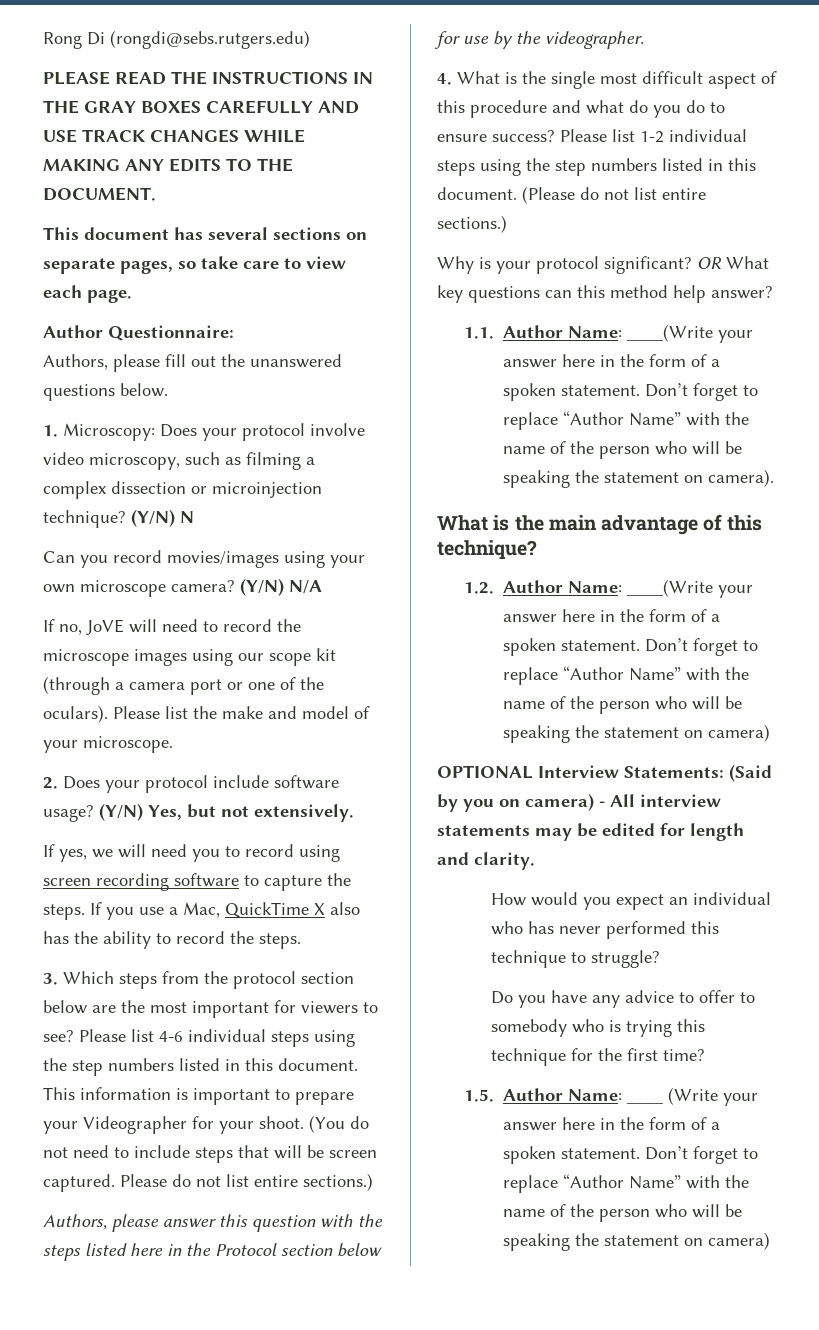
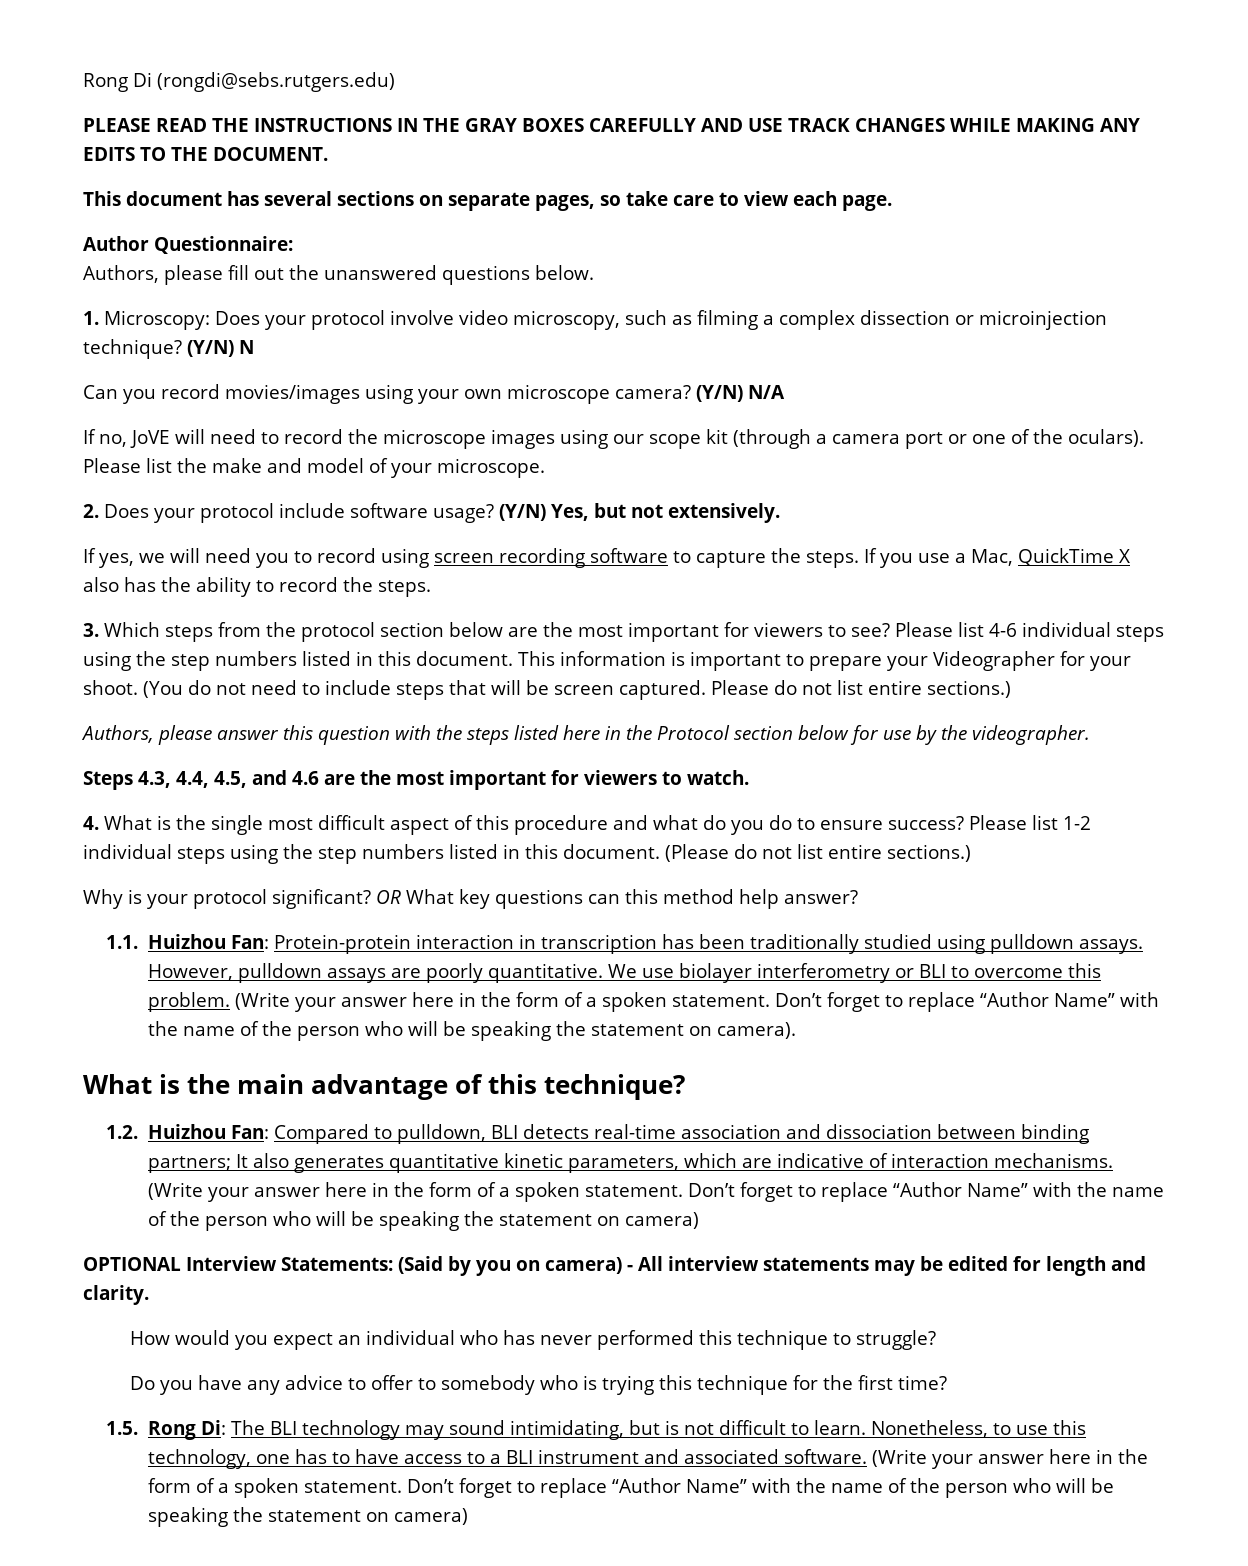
+ Steps 4.3, 4.4, 4.5, and 4.6 are the most important for viewers to watch.
- 1.1. Author Name: ____(Write your answer here in the form of a spoken statement.
+ 1.1. Huizhou Fan: Protein-protein interaction in transcription has been traditionally studied using pulldown assays. However, pulldown assays are poorly quantitative. We use biolayer interferometry or BLI to overcome this problem. (Write your answer here in the form of a spoken statement.
- 1.2. Author Name: ____(Write your answer here in the form of a spoken statement.
+ 1.2. Huizhou Fan: Compared to pulldown, BLI detects real-time association and dissociation between binding partners; It also generates quantitative kinetic parameters, which are indicative of interaction mechanisms. (Write your answer here in the form of a spoken statement.
- 1.5. Author Name: ____ (Write your answer here in the form of a spoken statement.
+ 1.5. Rong Di: The BLI technology may sound intimidating, but is not difficult to learn. Nonetheless, to use this technology, one has to have access to a BLI instrument and associated software. (Write your answer here in the form of a spoken statement.

